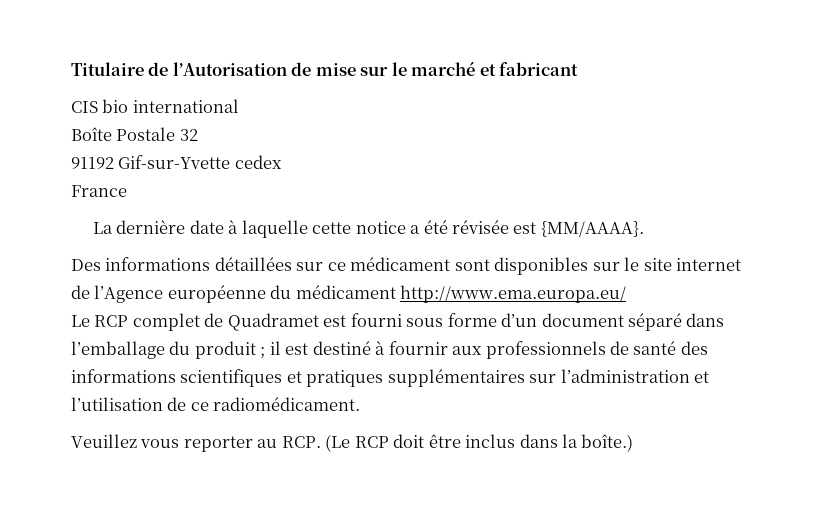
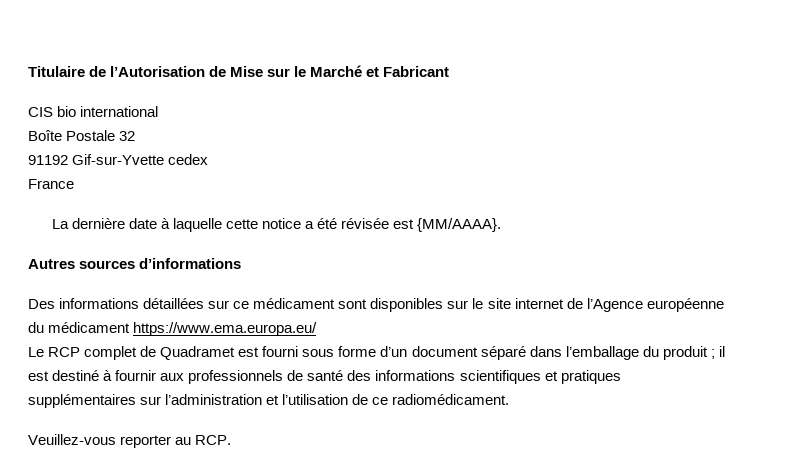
- Titulaire de l’Autorisation de mise sur le marché et fabricant
+ Titulaire de l’Autorisation de Mise sur le Marché et Fabricant
+ Autres sources d’informations
- Des informations détaillées sur ce médicament sont disponibles sur le site internet de l’Agence européenne du médicament http://www.ema.europa.eu/
+ Des informations détaillées sur ce médicament sont disponibles sur le site internet de l’Agence européenne du médicament https://www.ema.europa.eu/
- Veuillez vous reporter au RCP. (Le RCP doit être inclus dans la boîte.)
+ Veuillez-vous reporter au RCP.

